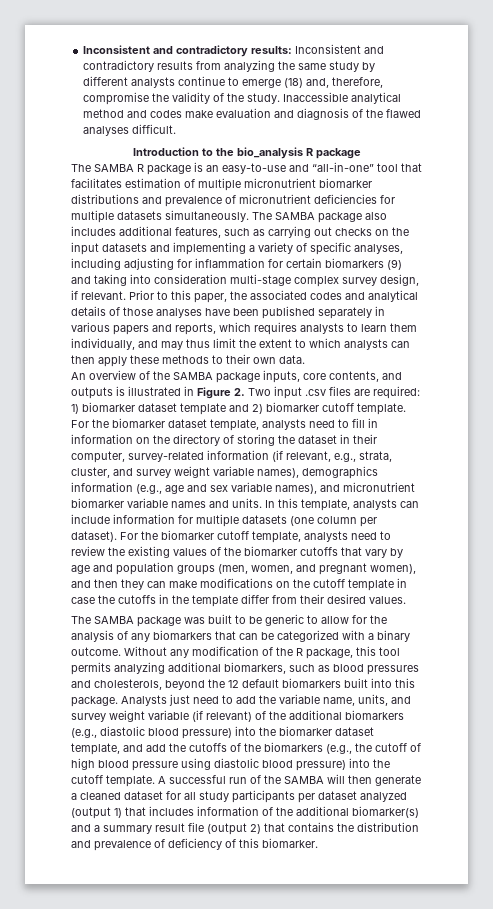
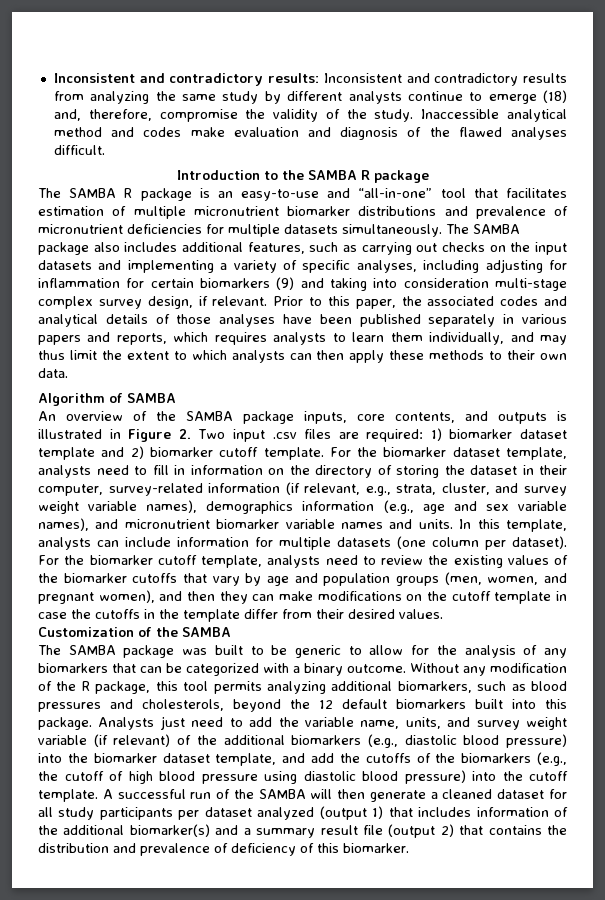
- Introduction to the bio_analysis R package
+ Introduction to the SAMBA R package
+ Algorithm of SAMBA
+ Customization of the SAMBA

